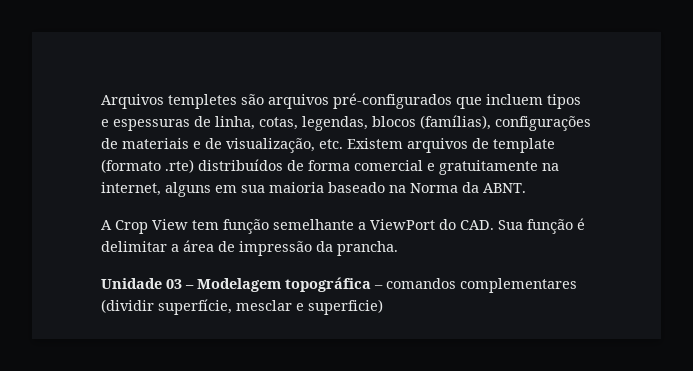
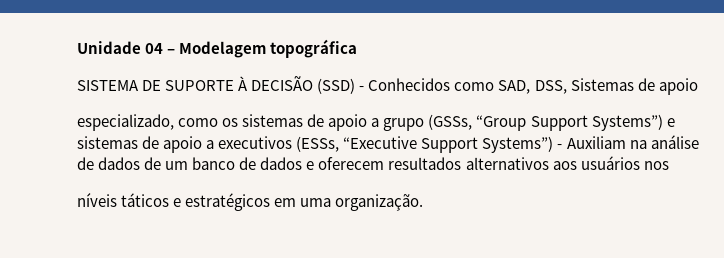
- Arquivos templetes são arquivos pré-configurados que incluem tipos e espessuras de linha, cotas, legendas, blocos (famílias), configurações de materiais e de visualização, etc. Existem arquivos de template (formato .rte) distribuídos de forma comercial e gratuitamente na internet, alguns em sua maioria baseado na Norma da ABNT.
- A Crop View tem função semelhante a ViewPort do CAD. Sua função é delimitar a área de impressão da prancha.
- Unidade 03 – Modelagem topográfica – comandos complementares (dividir superfície, mesclar e superficie)
+ Unidade 04 – Modelagem topográfica
+ SISTEMA DE SUPORTE À DECISÃO (SSD) - Conhecidos como SAD, DSS, Sistemas de apoio
+ especializado, como os sistemas de apoio a grupo (GSSs, “Group Support Systems”) e sistemas de apoio a executivos (ESSs, “Executive Support Systems”) - Auxiliam na análise de dados de um banco de dados e oferecem resultados alternativos aos usuários nos
+ níveis táticos e estratégicos em uma organização.

